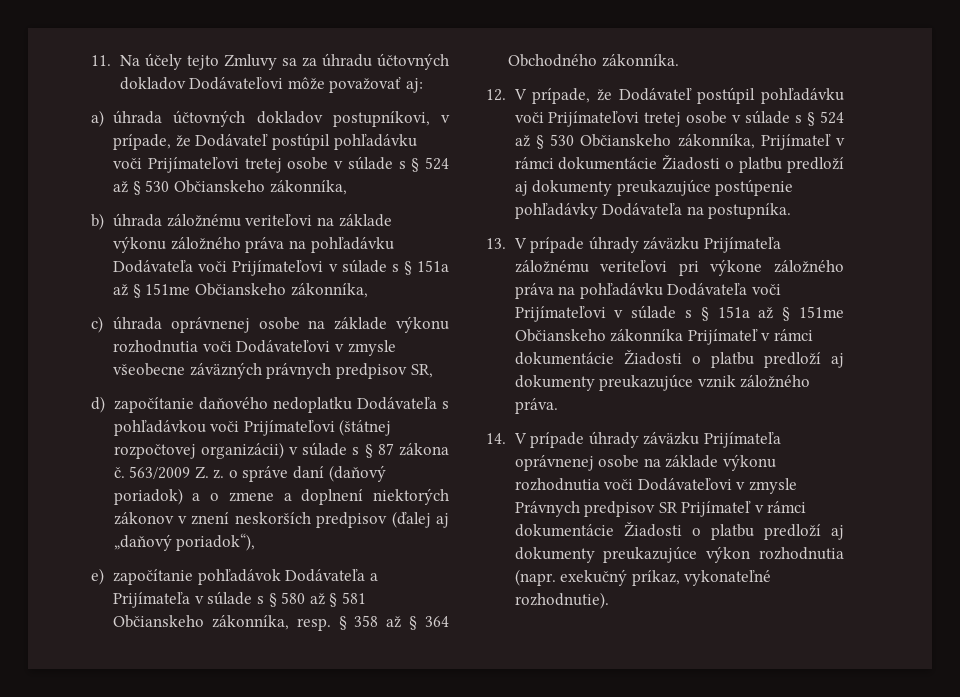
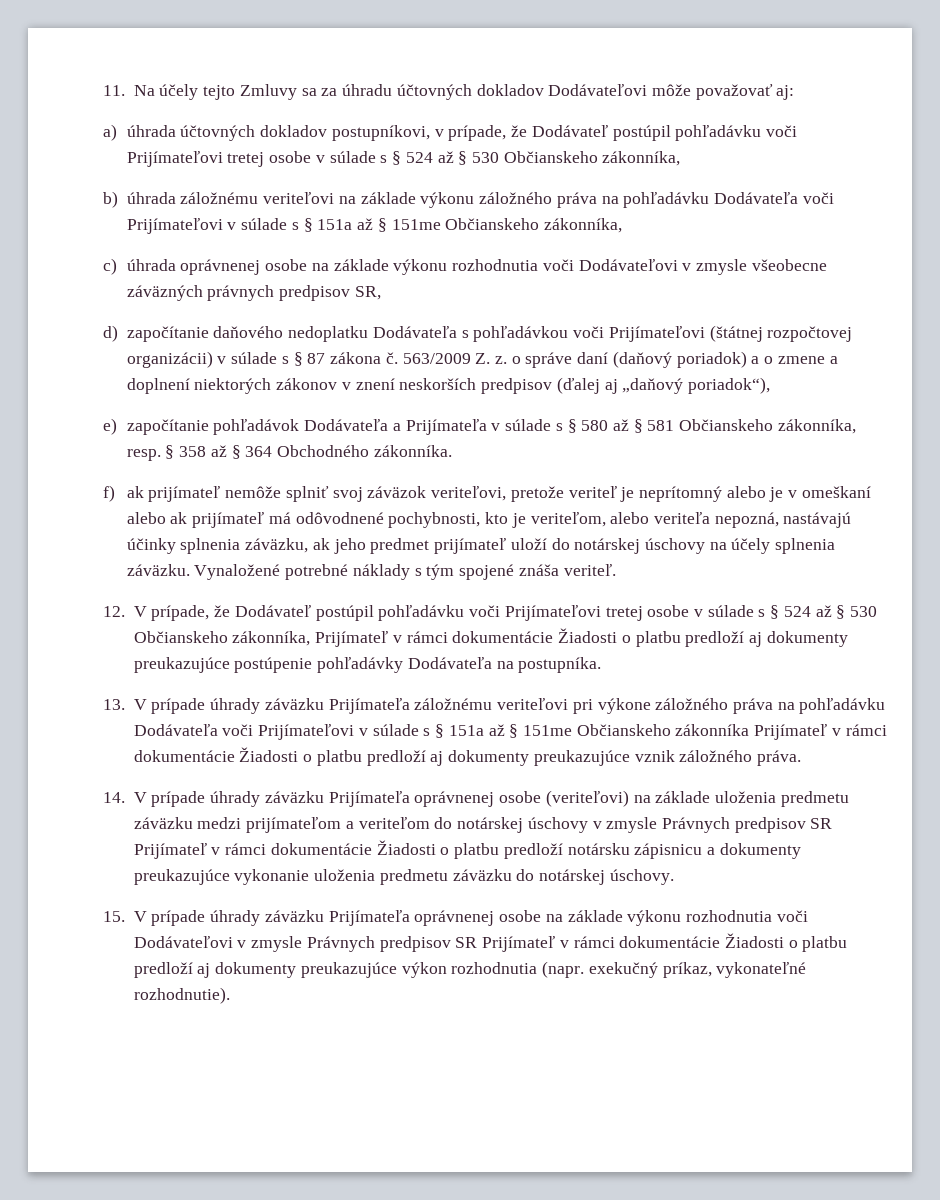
+ f) ak prijímateľ nemôže splniť svoj záväzok veriteľovi, pretože veriteľ je neprítomný alebo je v omeškaní alebo ak prijímateľ má odôvodnené pochybnosti, kto je veriteľom, alebo veriteľa nepozná, nastávajú účinky splnenia záväzku, ak jeho predmet prijímateľ uloží do notárskej úschovy na účely splnenia záväzku. Vynaložené potrebné náklady s tým spojené znáša veriteľ.
- 14. V prípade úhrady záväzku Prijímateľa oprávnenej osobe na základe výkonu rozhodnutia voči Dodávateľovi v zmysle Právnych predpisov SR Prijímateľ v rámci dokumentácie Žiadosti o platbu predloží aj dokumenty preukazujúce výkon rozhodnutia (napr. exekučný príkaz, vykonateľné rozhodnutie).
+ 14. V prípade úhrady záväzku Prijímateľa oprávnenej osobe (veriteľovi) na základe uloženia predmetu záväzku medzi prijímateľom a veriteľom do notárskej úschovy v zmysle Právnych predpisov SR Prijímateľ v rámci dokumentácie Žiadosti o platbu predloží notársku zápisnicu a dokumenty preukazujúce vykonanie uloženia predmetu záväzku do notárskej úschovy.
+ 15. V prípade úhrady záväzku Prijímateľa oprávnenej osobe na základe výkonu rozhodnutia voči Dodávateľovi v zmysle Právnych predpisov SR Prijímateľ v rámci dokumentácie Žiadosti o platbu predloží aj dokumenty preukazujúce výkon rozhodnutia (napr. exekučný príkaz, vykonateľné rozhodnutie).

